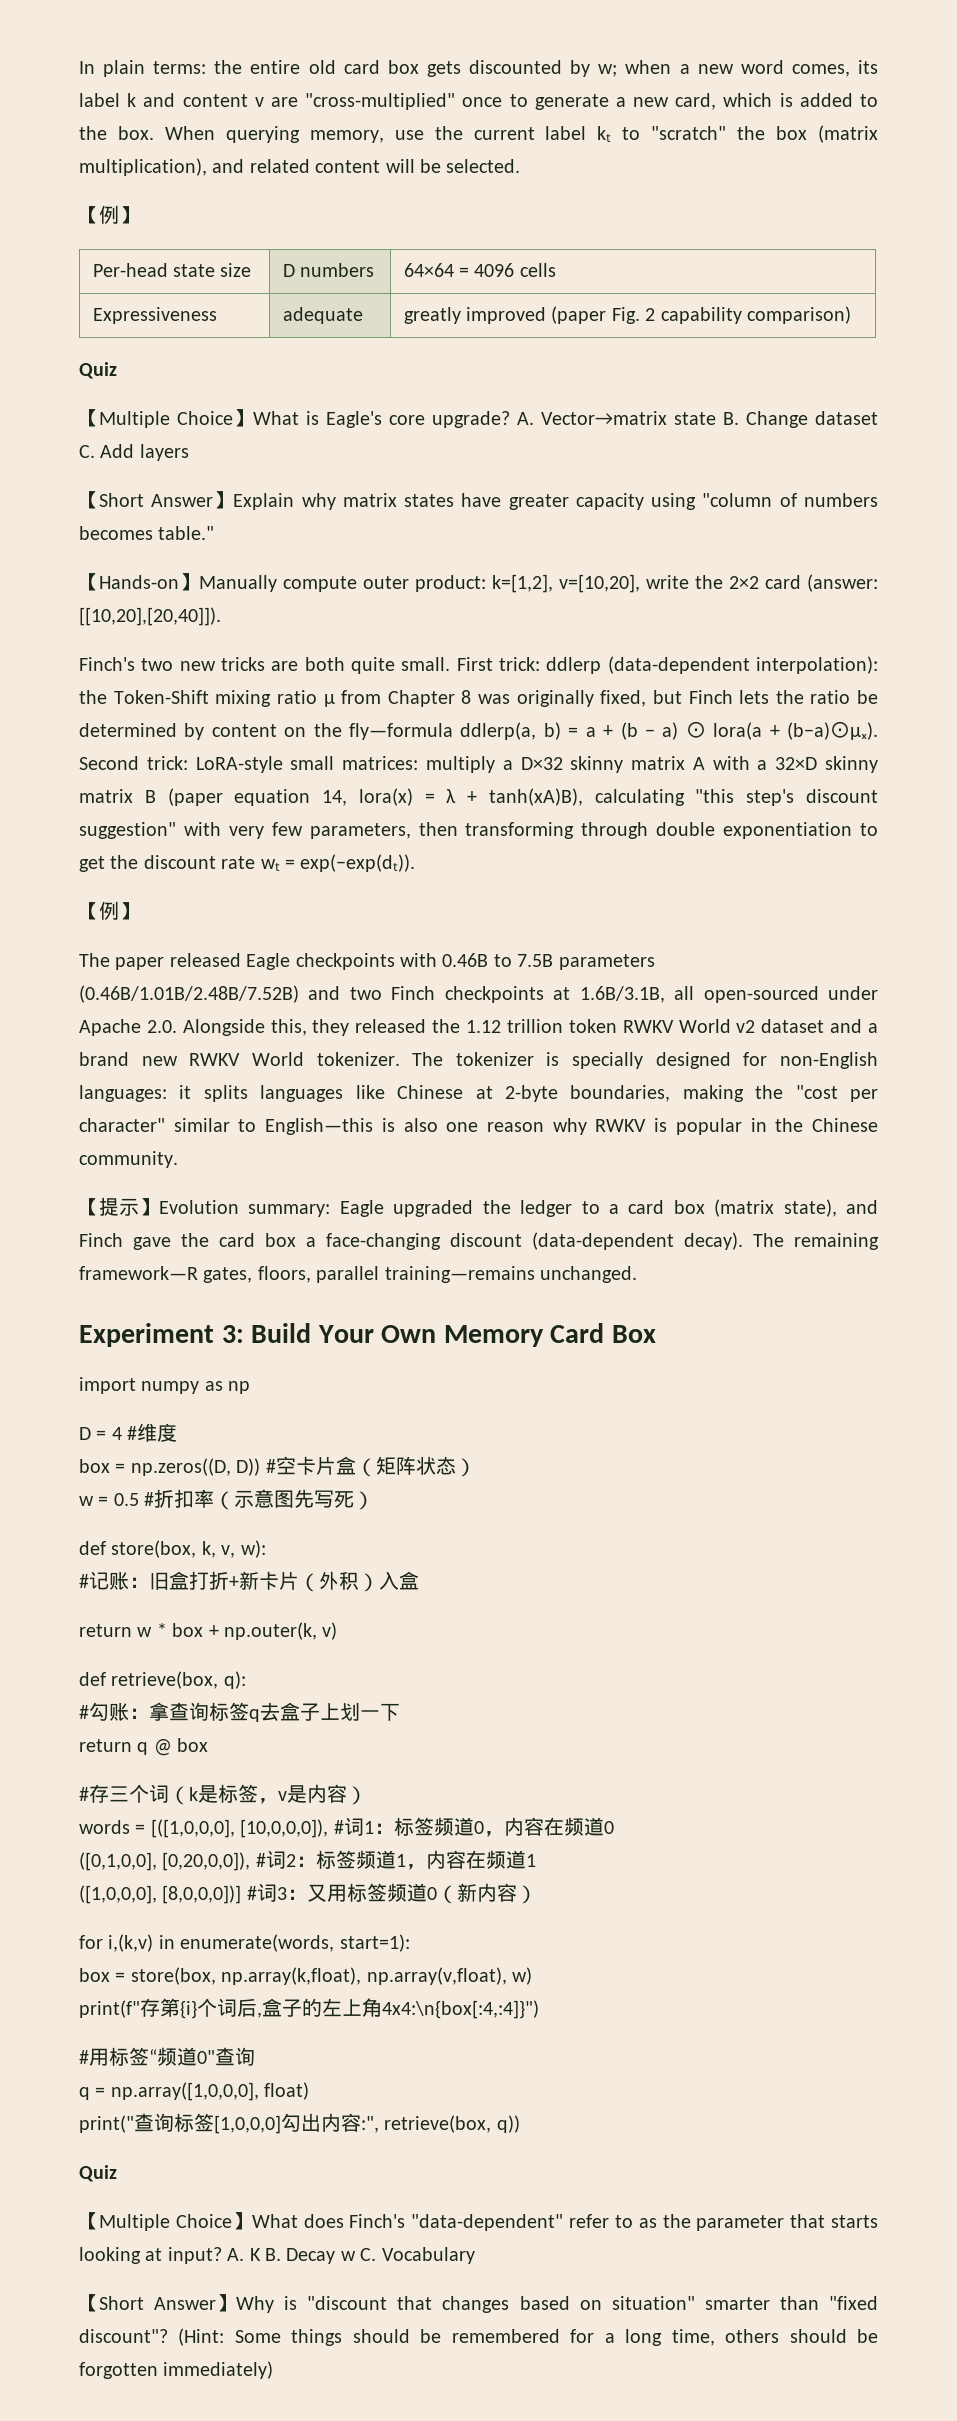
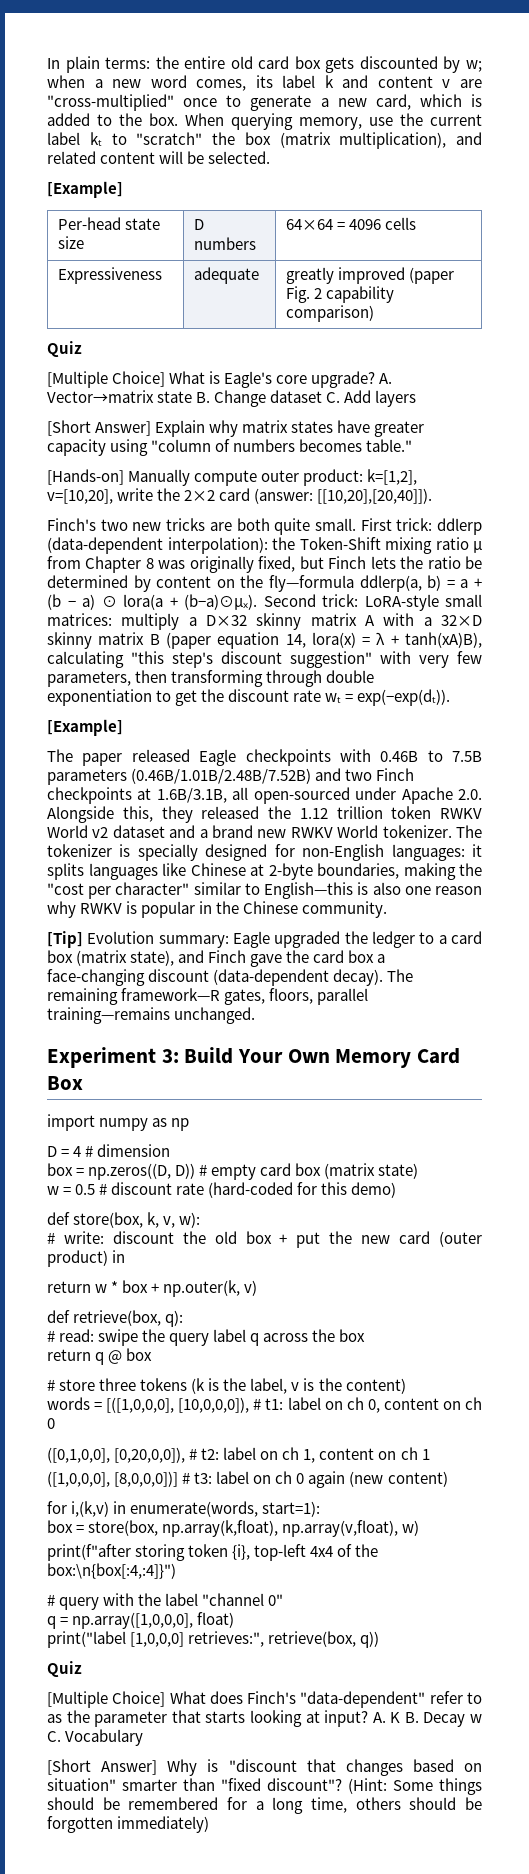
  When querying memory, use the current label kₜ to "scratch" the box (matrix multiplication), and related content will be selected.
- 【例】
+ [Example]
- 【Multiple Choice】What is Eagle's core upgrade?
+ [Multiple Choice] What is Eagle's core upgrade?
- 【Short Answer】Explain why matrix states have greater capacity using "column of numbers becomes table."
+ [Short Answer] Explain why matrix states have greater capacity using "column of numbers becomes table."
- 【Hands-on】Manually compute outer product: k=[1,2], v=[10,20], write the 2×2 card (answer: [[10,20],[20,40]]).
+ [Hands-on] Manually compute outer product: k=[1,2], v=[10,20], write the 2×2 card (answer: [[10,20],[20,40]]).
  Second trick: LoRA-style small matrices: multiply a D×32 skinny matrix A with a 32×D skinny matrix B (paper equation 14, lora(x) = λ + tanh(xA)B), calculating "this step's discount suggestion" with very few parameters, then transforming through double exponentiation to get the discount rate wₜ = exp(−exp(dₜ)).
- 【例】
+ [Example]
- 【提示】Evolution summary: Eagle upgraded the ledger to a card box (matrix state), and Finch gave the card box a face-changing discount (data-dependent decay).
+ [Tip] Evolution summary: Eagle upgraded the ledger to a card box (matrix state), and Finch gave the card box a face-changing discount (data-dependent decay).
- D = 4 #维度
+ D = 4 # dimension
- box = np.zeros((D, D)) #空卡片盒（矩阵状态）
+ box = np.zeros((D, D)) # empty card box (matrix state)
- w = 0.5 #折扣率（示意图先写死）
+ w = 0.5 # discount rate (hard-coded for this demo)
- #记账：旧盒打折+新卡片（外积）入盒
+ # write: discount the old box + put the new card (outer product) in
- #勾账：拿查询标签q去盒子上划一下
+ # read: swipe the query label q across the box
- #存三个词（k是标签，v是内容）
+ # store three tokens (k is the label, v is the content)
- words = [([1,0,0,0], [10,0,0,0]), #词1：标签频道0，内容在频道0
- ([0,1,0,0], [0,20,0,0]), #词2：标签频道1，内容在频道1
- ([1,0,0,0], [8,0,0,0])] #词3：又用标签频道0（新内容）
+ words = [([1,0,0,0], [10,0,0,0]), # t1: label on ch 0, content on ch 0
+ ([0,1,0,0], [0,20,0,0]), # t2: label on ch 1, content on ch 1
+ ([1,0,0,0], [8,0,0,0])] # t3: label on ch 0 again (new content)
- print(f"存第{i}个词后,盒子的左上角4x4:\n{box[:4,:4]}")
- #用标签“频道0"查询
+ print(f"after storing token {i}, top-left 4x4 of the box:\n{box[:4,:4]}")
+ # query with the label "channel 0"
- print("查询标签[1,0,0,0]勾出内容:", retrieve(box, q))
+ print("label [1,0,0,0] retrieves:", retrieve(box, q))
- 【Multiple Choice】What does Finch's "data-dependent" refer to as the parameter that starts looking at input?
+ [Multiple Choice] What does Finch's "data-dependent" refer to as the parameter that starts looking at input?
- 【Short Answer】Why is "discount that changes based on situation" smarter than "fixed discount"?
+ [Short Answer] Why is "discount that changes based on situation" smarter than "fixed discount"?

